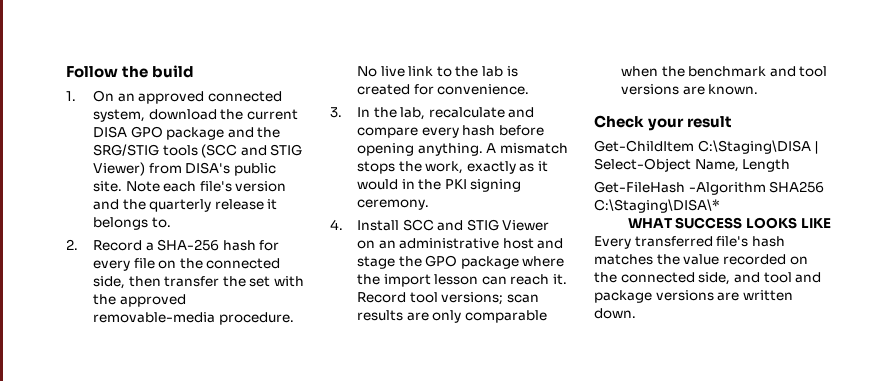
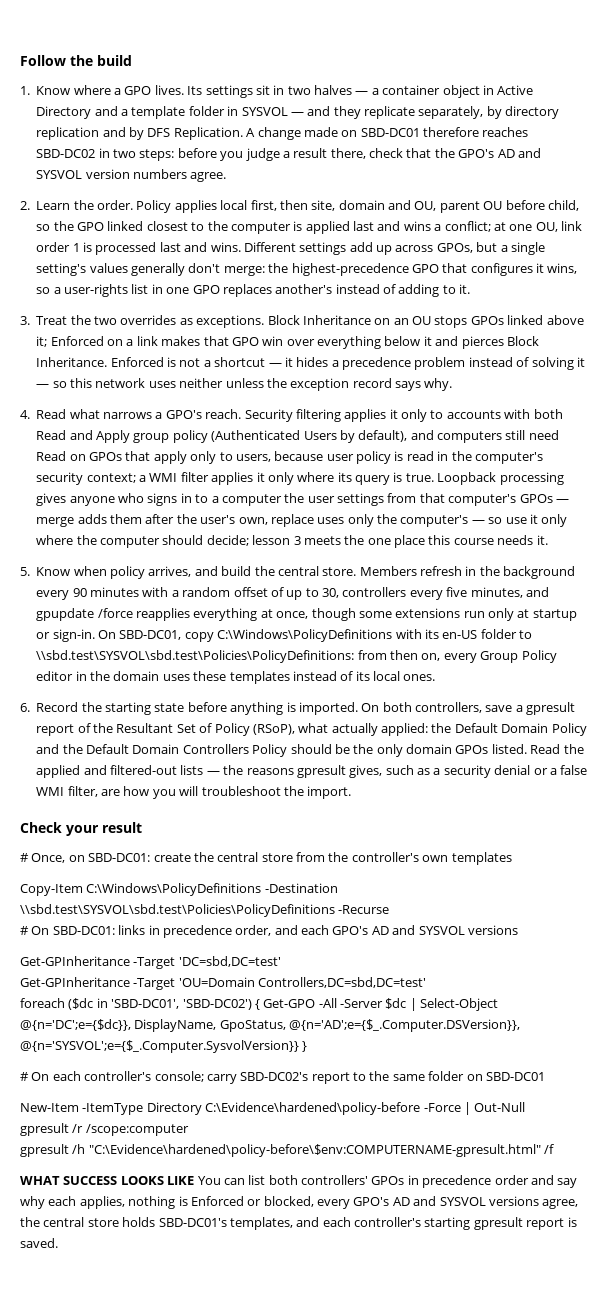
- 1. On an approved connected system, download the current DISA GPO package and the SRG/STIG tools (SCC and STIG Viewer) from DISA's public site. Note each file's version and the quarterly release it belongs to.
- 2. Record a SHA-256 hash for every file on the connected side, then transfer the set with the approved removable-media procedure. No live link to the lab is created for convenience.
- 3. In the lab, recalculate and compare every hash before opening anything. A mismatch stops the work, exactly as it would in the PKI signing ceremony.
- 4. Install SCC and STIG Viewer on an administrative host and stage the GPO package where the import lesson can reach it. Record tool versions; scan results are only comparable when the benchmark and tool versions are known.
+ 1. Know where a GPO lives. Its settings sit in two halves — a container object in Active Directory and a template folder in SYSVOL — and they replicate separately, by directory replication and by DFS Replication. A change made on SBD-DC01 therefore reaches SBD-DC02 in two steps: before you judge a result there, check that the GPO's AD and SYSVOL version numbers agree.
+ 2. Learn the order. Policy applies local first, then site, domain and OU, parent OU before child, so the GPO linked closest to the computer is applied last and wins a conflict; at one OU, link order 1 is processed last and wins. Different settings add up across GPOs, but a single setting's values generally don't merge: the highest-precedence GPO that configures it wins, so a user-rights list in one GPO replaces another's instead of adding to it.
+ 3. Treat the two overrides as exceptions. Block Inheritance on an OU stops GPOs linked above it; Enforced on a link makes that GPO win over everything below it and pierces Block Inheritance. Enforced is not a shortcut — it hides a precedence problem instead of solving it — so this network uses neither unless the exception record says why.
+ 4. Read what narrows a GPO's reach. Security filtering applies it only to accounts with both Read and Apply group policy (Authenticated Users by default), and computers still need Read on GPOs that apply only to users, because user policy is read in the computer's security context; a WMI filter applies it only where its query is true. Loopback processing gives anyone who signs in to a computer the user settings from that computer's GPOs — merge adds them after the user's own, replace uses only the computer's — so use it only where the computer should decide; lesson 3 meets the one place this course needs it.
+ 5. Know when policy arrives, and build the central store. Members refresh in the background every 90 minutes with a random offset of up to 30, controllers every five minutes, and gpupdate /force reapplies everything at once, though some extensions run only at startup or sign-in. On SBD-DC01, copy C:\Windows\PolicyDefinitions with its en-US folder to \\sbd.test\SYSVOL\sbd.test\Policies\PolicyDefinitions: from then on, every Group Policy editor in the domain uses these templates instead of its local ones.
+ 6. Record the starting state before anything is imported. On both controllers, save a gpresult report of the Resultant Set of Policy (RSoP), what actually applied: the Default Domain Policy and the Default Domain Controllers Policy should be the only domain GPOs listed. Read the applied and filtered-out lists — the reasons gpresult gives, such as a security denial or a false WMI filter, are how you will troubleshoot the import.
  Check your result
- Get-ChildItem C:\Staging\DISA | Select-Object Name, Length
- Get-FileHash -Algorithm SHA256 C:\Staging\DISA\*
- WHAT SUCCESS LOOKS LIKE Every transferred file's hash matches the value recorded on the connected side, and tool and package versions are written down.
+ # Once, on SBD-DC01: create the central store from the controller's own templates
+ Copy-Item C:\Windows\PolicyDefinitions -Destination \\sbd.test\SYSVOL\sbd.test\Policies\PolicyDefinitions -Recurse
+ # On SBD-DC01: links in precedence order, and each GPO's AD and SYSVOL versions
+ Get-GPInheritance -Target 'DC=sbd,DC=test'
+ Get-GPInheritance -Target 'OU=Domain Controllers,DC=sbd,DC=test'
+ foreach ($dc in 'SBD-DC01', 'SBD-DC02') { Get-GPO -All -Server $dc | Select-Object @{n='DC';e={$dc}}, DisplayName, GpoStatus, @{n='AD';e={$_.Computer.DSVersion}}, @{n='SYSVOL';e={$_.Computer.SysvolVersion}} }
+ # On each controller's console; carry SBD-DC02's report to the same folder on SBD-DC01
+ New-Item -ItemType Directory C:\Evidence\hardened\policy-before -Force | Out-Null
+ gpresult /r /scope:computer
+ gpresult /h "C:\Evidence\hardened\policy-before\$env:COMPUTERNAME-gpresult.html" /f
+ WHAT SUCCESS LOOKS LIKE You can list both controllers' GPOs in precedence order and say why each applies, nothing is Enforced or blocked, every GPO's AD and SYSVOL versions agree, the central store holds SBD-DC01's templates, and each controller's starting gpresult report is saved.

